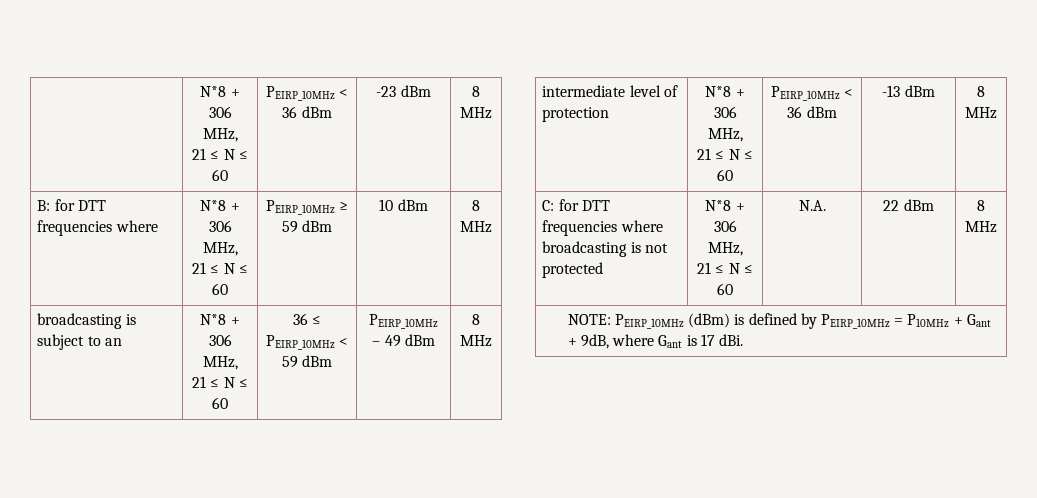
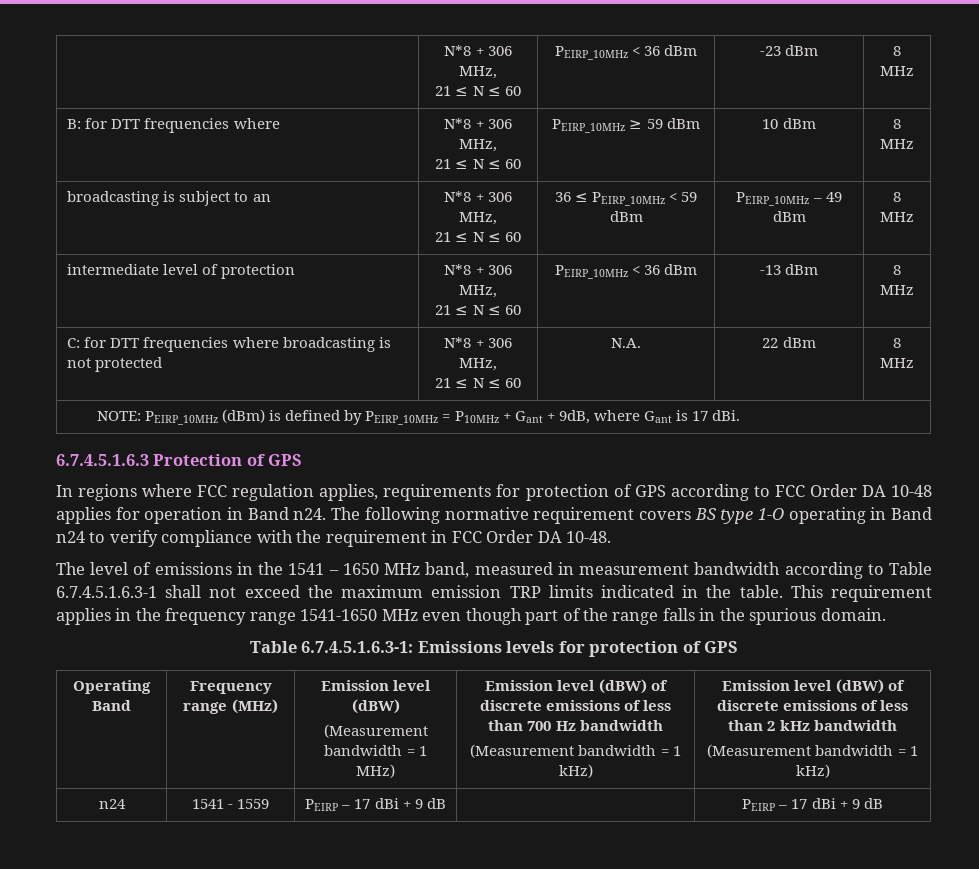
+ 6.7.4.5.1.6.3 Protection of GPS
+ In regions where FCC regulation applies, requirements for protection of GPS according to FCC Order DA 10-48 applies for operation in Band n24. The following normative requirement covers BS type 1-O operating in Band n24 to verify compliance with the requirement in FCC Order DA 10-48.
+ The level of emissions in the 1541 – 1650 MHz band, measured in measurement bandwidth according to Table 6.7.4.5.1.6.3-1 shall not exceed the maximum emission TRP limits indicated in the table. This requirement applies in the frequency range 1541-1650 MHz even though part of the range falls in the spurious domain.
+ Table 6.7.4.5.1.6.3-1: Emissions levels for protection of GPS
+ Operating Band | Frequency range (MHz) | Emission level (dBW)
+ (Measurement bandwidth = 1 MHz) | Emission level (dBW) of discrete emissions of less than 700 Hz bandwidth
+ (Measurement bandwidth = 1 kHz) | Emission level (dBW) of discrete emissions of less than 2 kHz bandwidth
+ (Measurement bandwidth = 1 kHz)
+ n24 | 1541 - 1559 | PEIRP – 17 dBi + 9 dB | | PEIRP – 17 dBi + 9 dB

